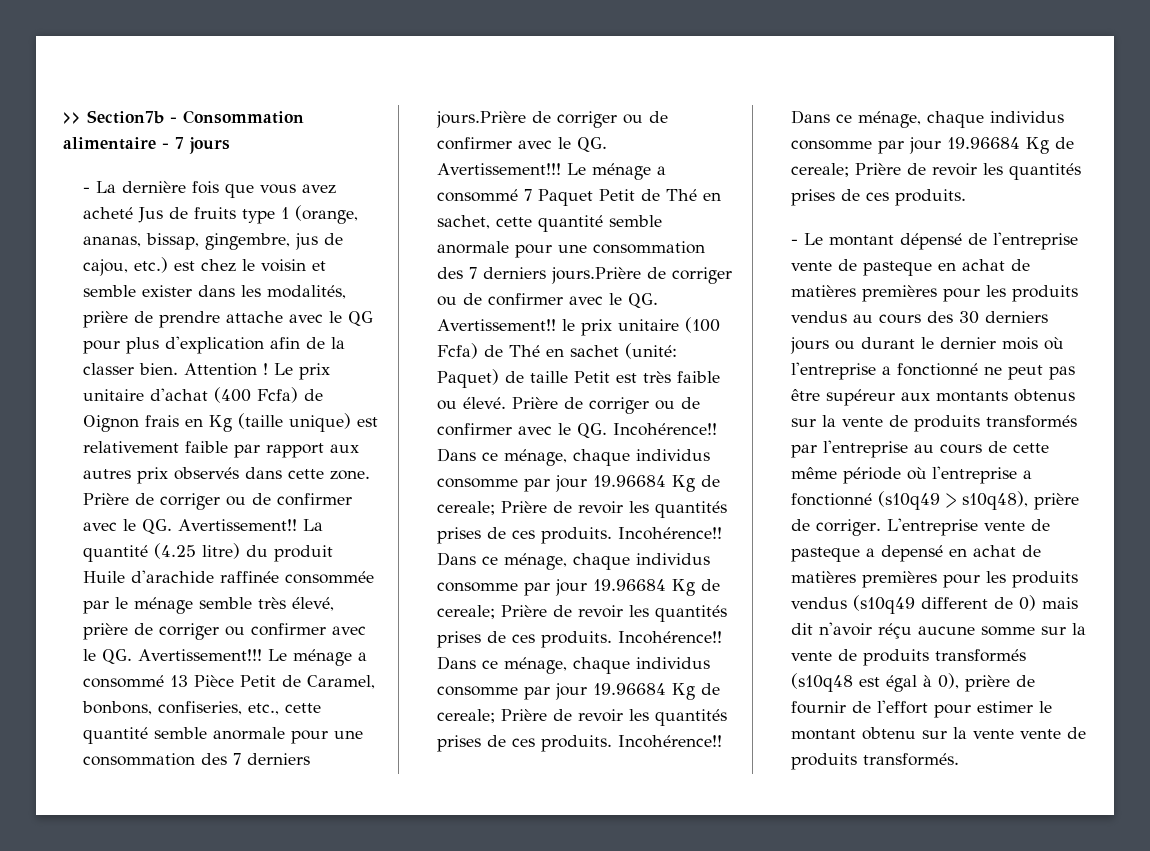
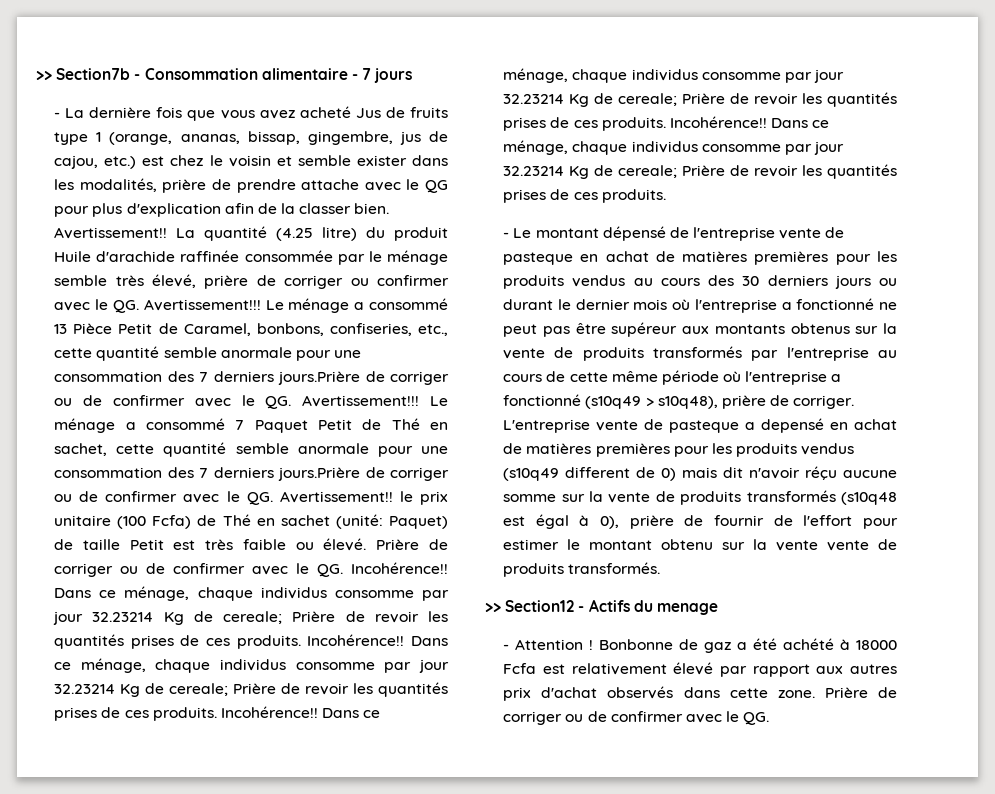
- - La dernière fois que vous avez acheté Jus de fruits type 1 (orange, ananas, bissap, gingembre, jus de cajou, etc.) est chez le voisin et semble exister dans les modalités, prière de prendre attache avec le QG pour plus d'explication afin de la classer bien. Attention ! Le prix unitaire d'achat (400 Fcfa) de Oignon frais en Kg (taille unique) est relativement faible par rapport aux autres prix observés dans cette zone. Prière de corriger ou de confirmer avec le QG. Avertissement!!
+ - La dernière fois que vous avez acheté Jus de fruits type 1 (orange, ananas, bissap, gingembre, jus de cajou, etc.) est chez le voisin et semble exister dans les modalités, prière de prendre attache avec le QG pour plus d'explication afin de la classer bien. Avertissement!!
- Prière de corriger ou de confirmer avec le QG. Incohérence!! Dans ce ménage, chaque individus consomme par jour 19.96684 Kg de cereale; Prière de revoir les quantités prises de ces produits. Incohérence!! Dans ce ménage, chaque individus consomme par jour 19.96684 Kg de cereale; Prière de revoir les quantités prises de ces produits. Incohérence!! Dans ce ménage, chaque individus consomme par jour 19.96684 Kg de cereale; Prière de revoir les quantités prises de ces produits. Incohérence!! Dans ce ménage, chaque individus consomme par jour 19.96684 Kg de cereale; Prière de revoir les quantités prises de ces produits.
+ Prière de corriger ou de confirmer avec le QG. Incohérence!! Dans ce ménage, chaque individus consomme par jour 32.23214 Kg de cereale; Prière de revoir les quantités prises de ces produits. Incohérence!! Dans ce ménage, chaque individus consomme par jour 32.23214 Kg de cereale; Prière de revoir les quantités prises de ces produits. Incohérence!! Dans ce ménage, chaque individus consomme par jour 32.23214 Kg de cereale; Prière de revoir les quantités prises de ces produits. Incohérence!! Dans ce ménage, chaque individus consomme par jour 32.23214 Kg de cereale; Prière de revoir les quantités prises de ces produits.
+ >> Section12 - Actifs du menage
+ - Attention ! Bonbonne de gaz a été achété à 18000 Fcfa est relativement élevé par rapport aux autres prix d'achat observés dans cette zone. Prière de corriger ou de confirmer avec le QG.

